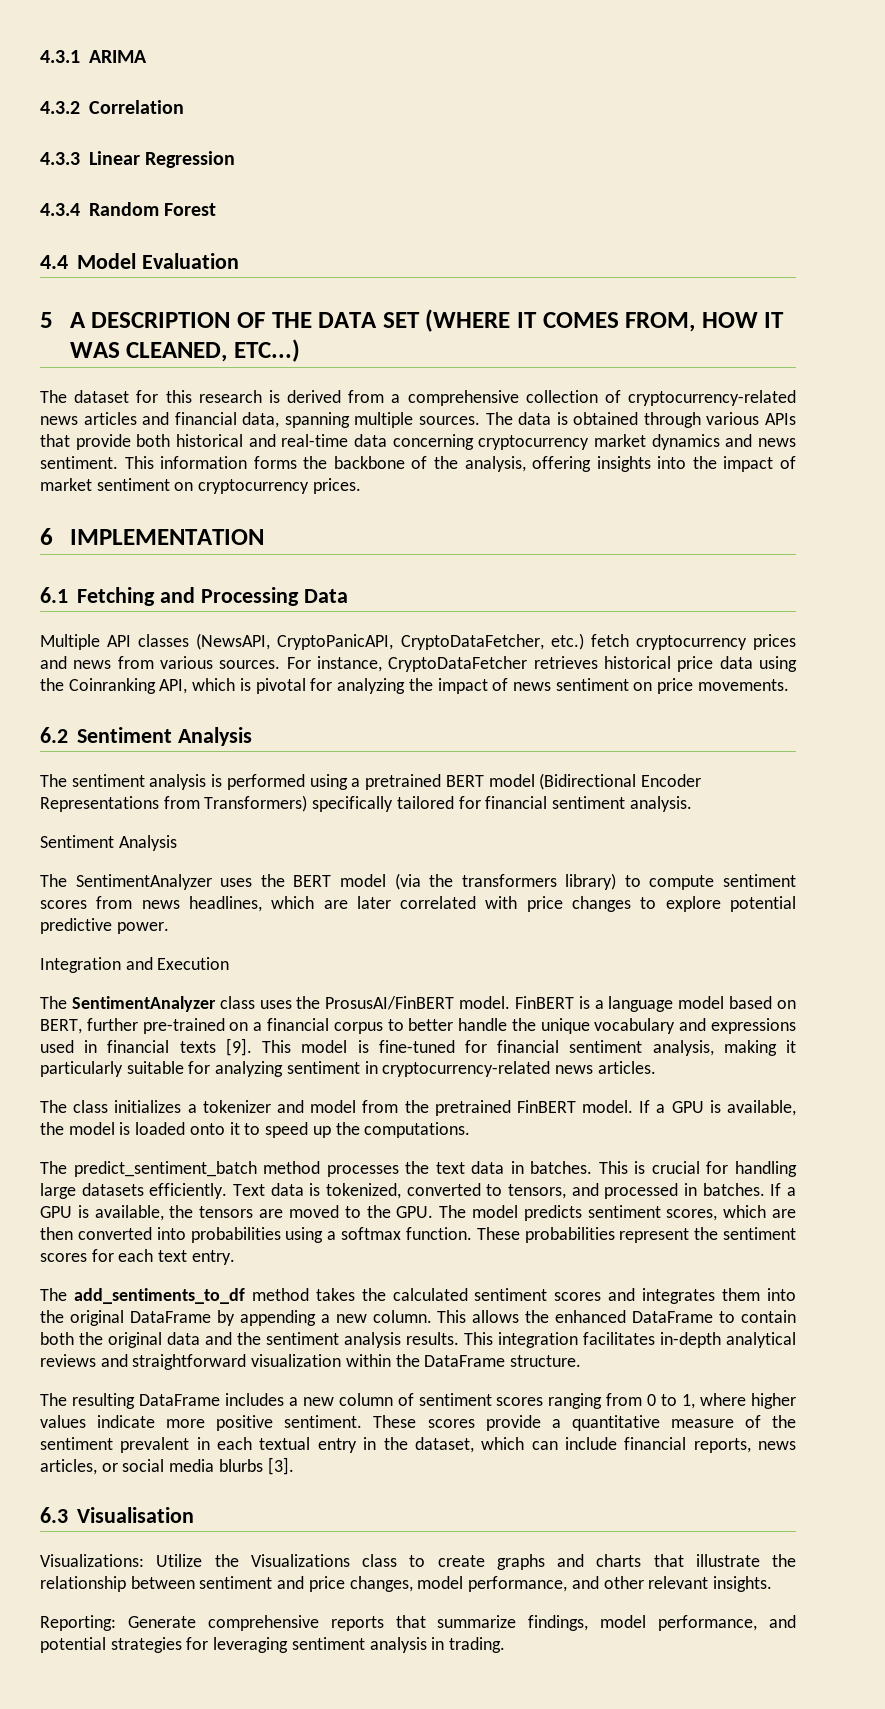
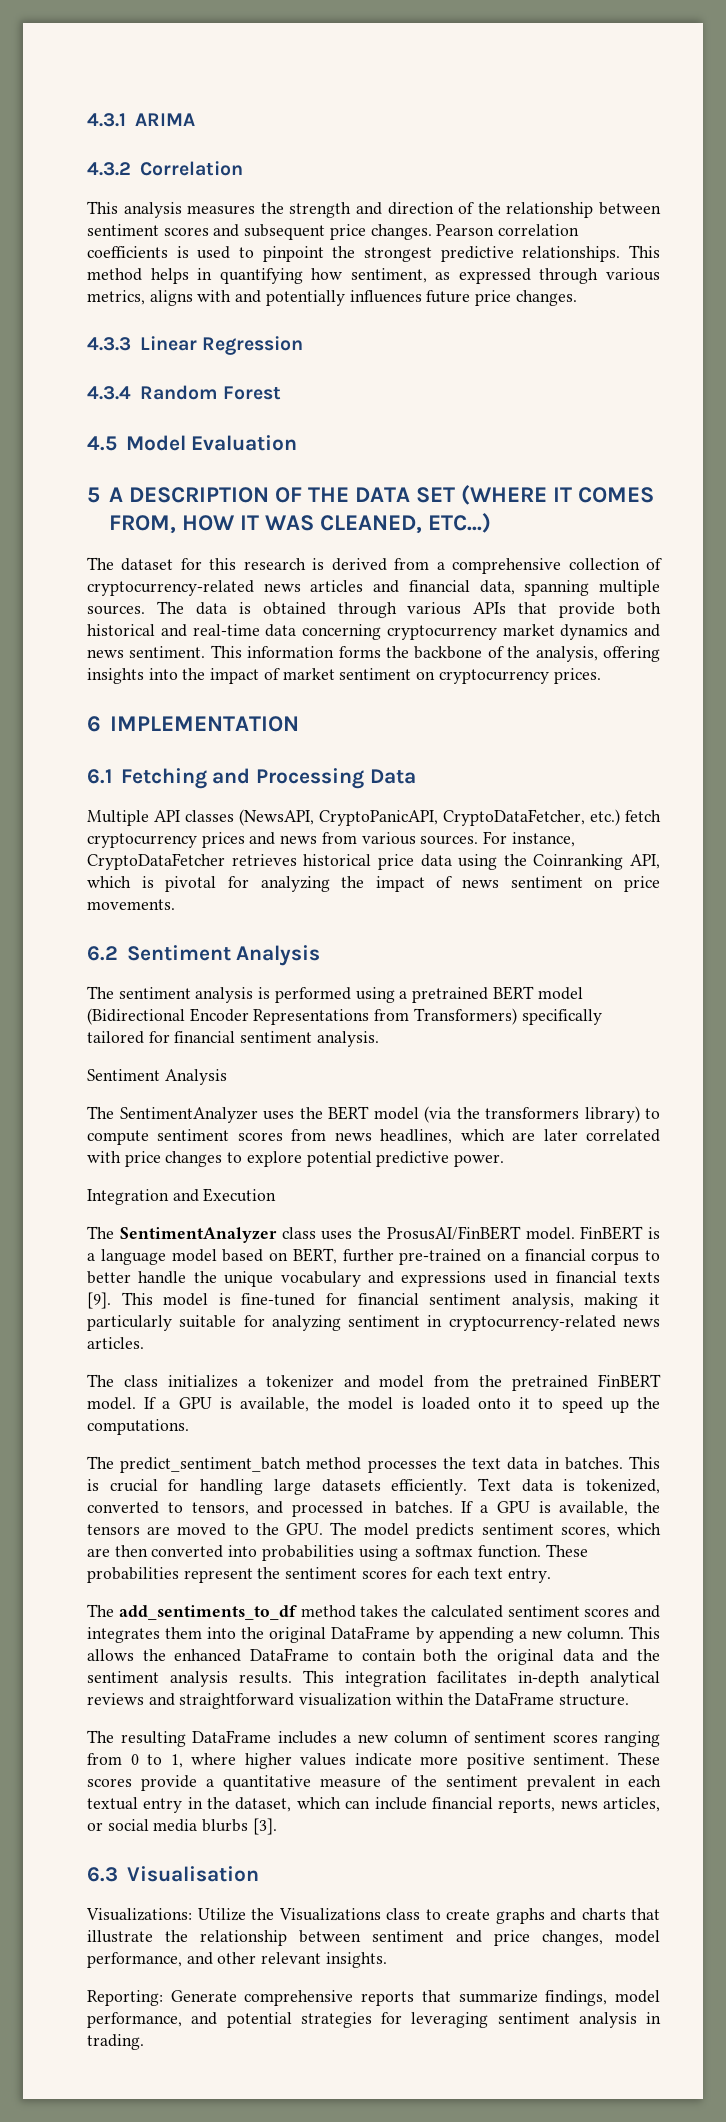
+ This analysis measures the strength and direction of the relationship between sentiment scores and subsequent price changes. Pearson correlation coefficients is used to pinpoint the strongest predictive relationships. This method helps in quantifying how sentiment, as expressed through various metrics, aligns with and potentially influences future price changes.
- 4.4 Model Evaluation
+ 4.5 Model Evaluation

